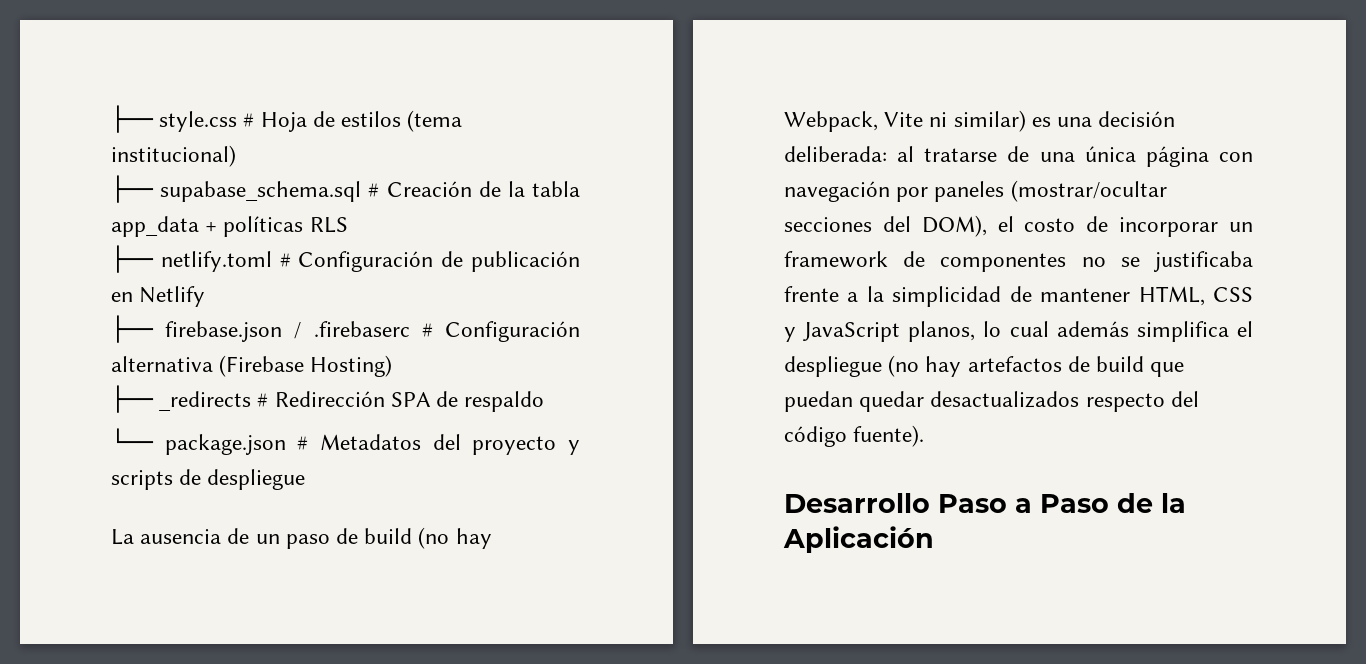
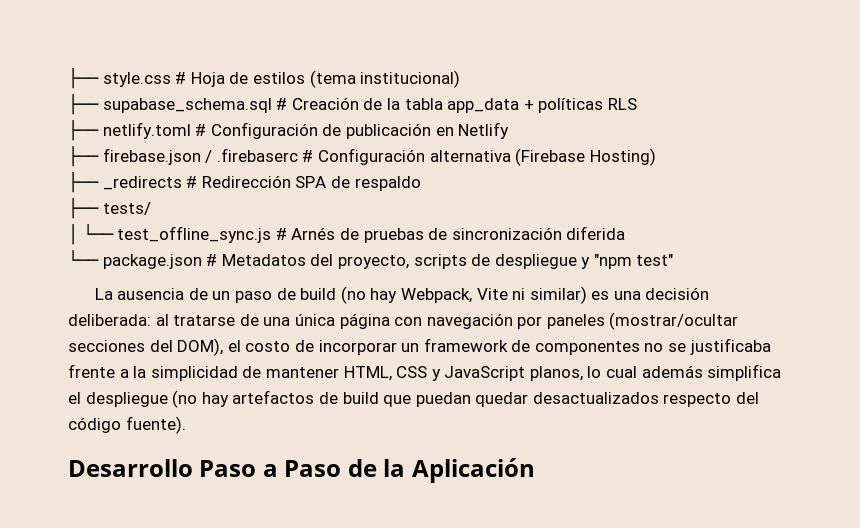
+ ├── tests/
+ │ └── test_offline_sync.js # Arnés de pruebas de sincronización diferida
- └── package.json # Metadatos del proyecto y scripts de despliegue
+ └── package.json # Metadatos del proyecto, scripts de despliegue y "npm test"

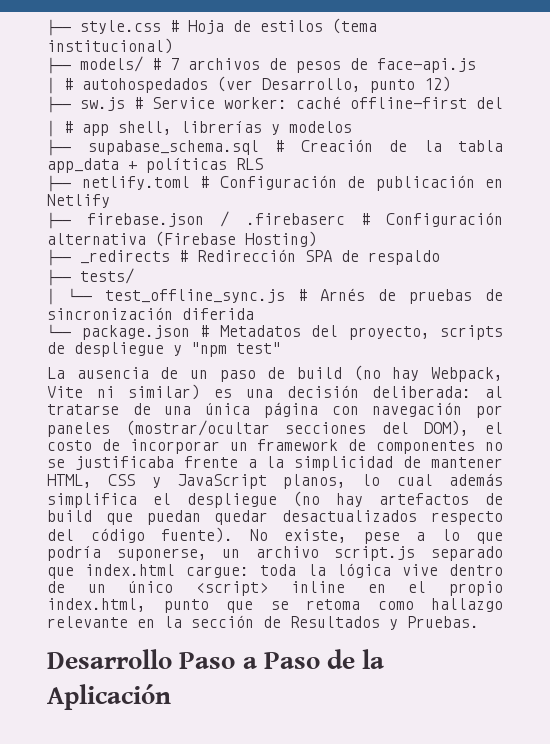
+ ├── models/ # 7 archivos de pesos de face-api.js
+ │ # autohospedados (ver Desarrollo, punto 12)
+ ├── sw.js # Service worker: caché offline-first del
+ │ # app shell, librerías y modelos
+ No existe, pese a lo que podría suponerse, un archivo script.js separado que index.html cargue: toda la lógica vive dentro de un único <script> inline en el propio index.html, punto que se retoma como hallazgo relevante en la sección de Resultados y Pruebas.

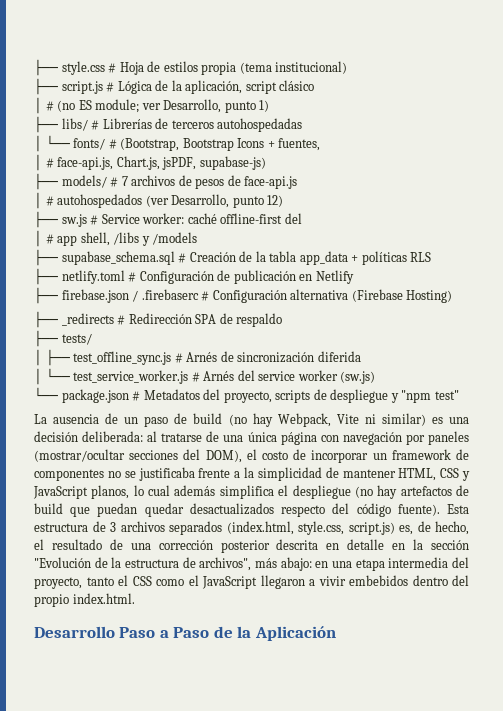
- ├── style.css # Hoja de estilos (tema institucional)
+ ├── style.css # Hoja de estilos propia (tema institucional)
+ ├── script.js # Lógica de la aplicación, script clásico
+ │ # (no ES module; ver Desarrollo, punto 1)
+ ├── libs/ # Librerías de terceros autohospedadas
+ │ └── fonts/ # (Bootstrap, Bootstrap Icons + fuentes,
+ │ # face-api.js, Chart.js, jsPDF, supabase-js)
- │ # app shell, librerías y modelos
+ │ # app shell, /libs y /models
- │ └── test_offline_sync.js # Arnés de pruebas de sincronización diferida
+ │ ├── test_offline_sync.js # Arnés de sincronización diferida
+ │ └── test_service_worker.js # Arnés del service worker (sw.js)
- No existe, pese a lo que podría suponerse, un archivo script.js separado que index.html cargue: toda la lógica vive dentro de un único <script> inline en el propio index.html, punto que se retoma como hallazgo relevante en la sección de Resultados y Pruebas.
+ Esta estructura de 3 archivos separados (index.html, style.css, script.js) es, de hecho, el resultado de una corrección posterior descrita en detalle en la sección "Evolución de la estructura de archivos", más abajo: en una etapa intermedia del proyecto, tanto el CSS como el JavaScript llegaron a vivir embebidos dentro del propio index.html.

